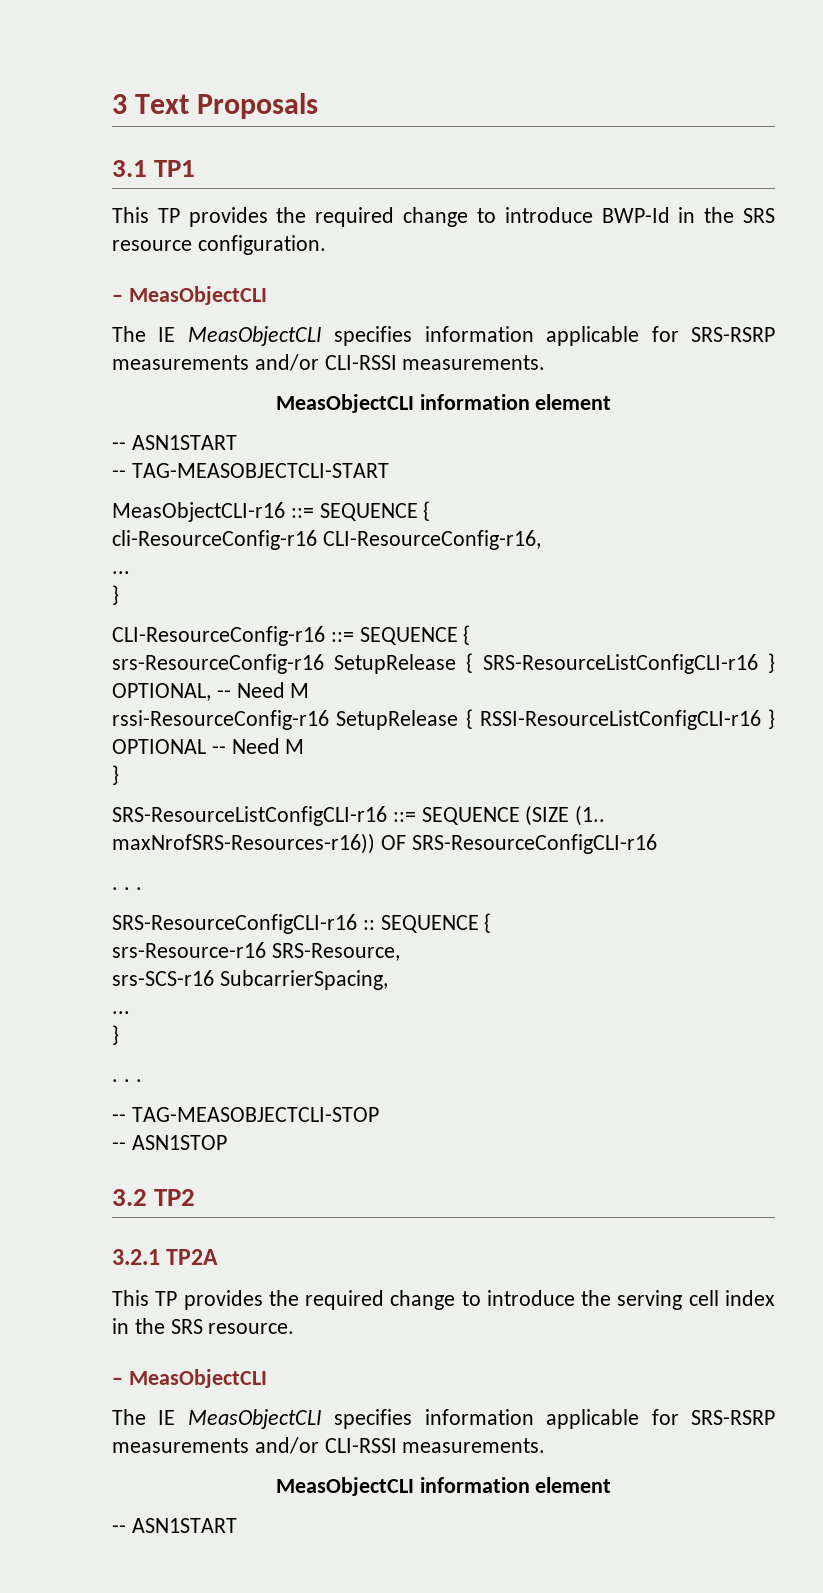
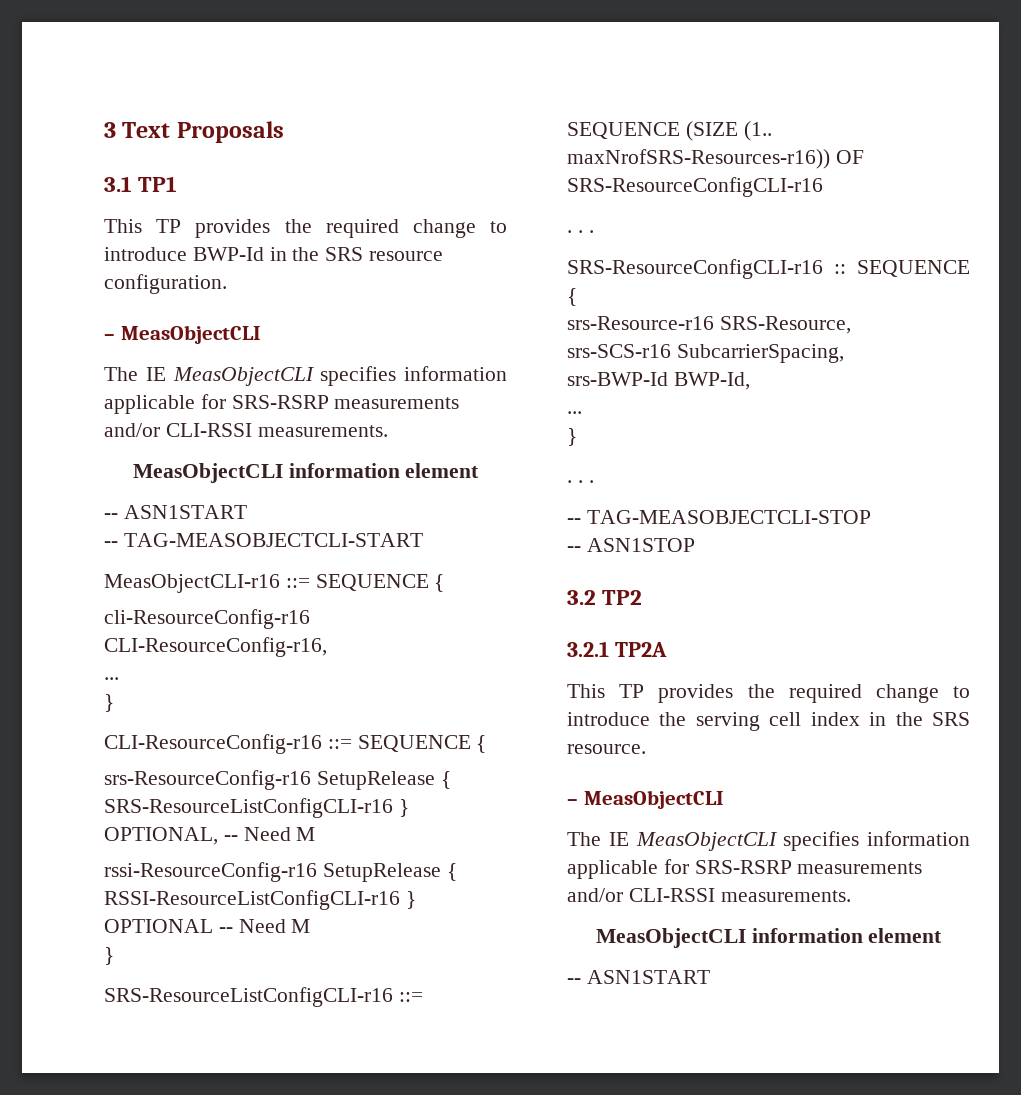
+ srs-BWP-Id BWP-Id,

